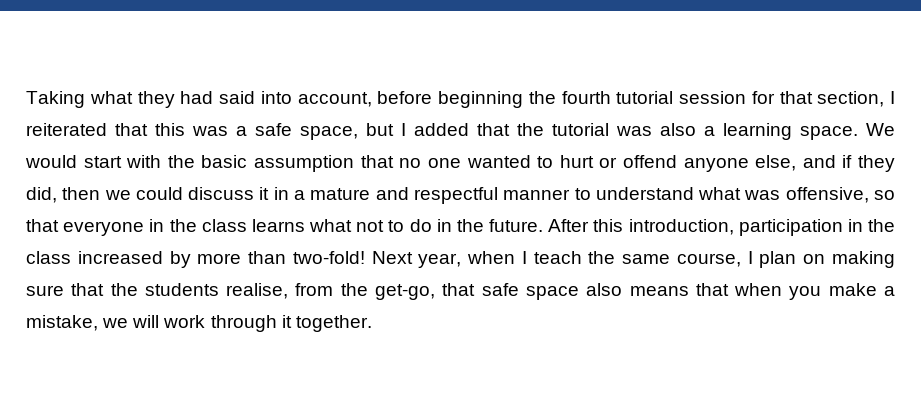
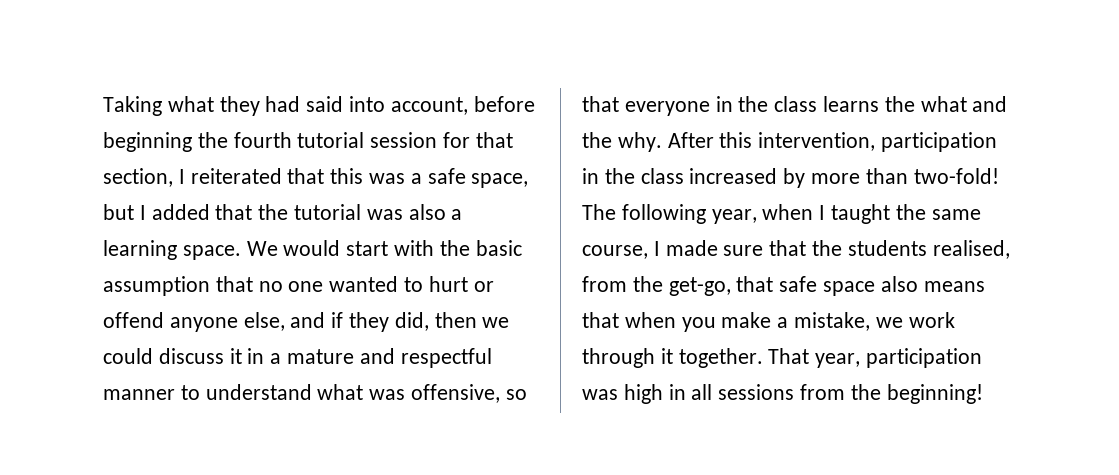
- We would start with the basic assumption that no one wanted to hurt or offend anyone else, and if they did, then we could discuss it in a mature and respectful manner to understand what was offensive, so that everyone in the class learns what not to do in the future.
+ We would start with the basic assumption that no one wanted to hurt or offend anyone else, and if they did, then we could discuss it in a mature and respectful manner to understand what was offensive, so that everyone in the class learns the what and the why.
- After this introduction, participation in the class increased by more than two-fold!
+ After this intervention, participation in the class increased by more than two-fold!
- Next year, when I teach the same course, I plan on making sure that the students realise, from the get-go, that safe space also means that when you make a mistake, we will work through it together.
+ The following year, when I taught the same course, I made sure that the students realised, from the get-go, that safe space also means that when you make a mistake, we work through it together.
+ That year, participation was high in all sessions from the beginning!

